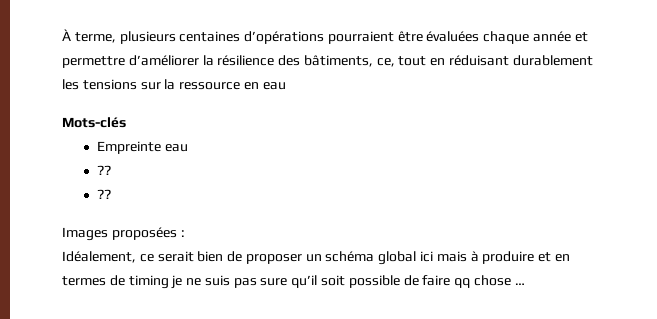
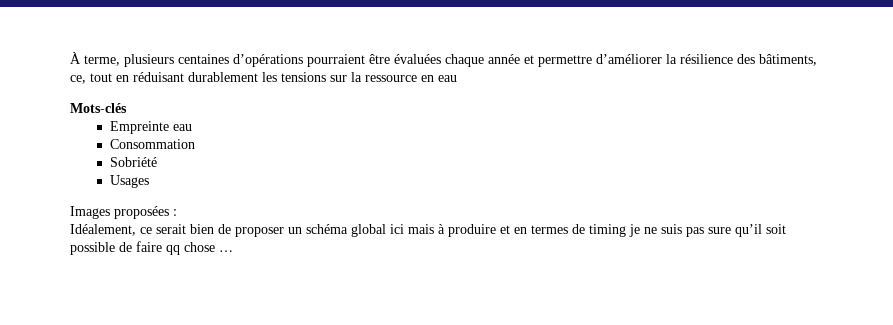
  Empreinte eau
- ??
- ??
+ Consommation
+ Sobriété
+ Usages

